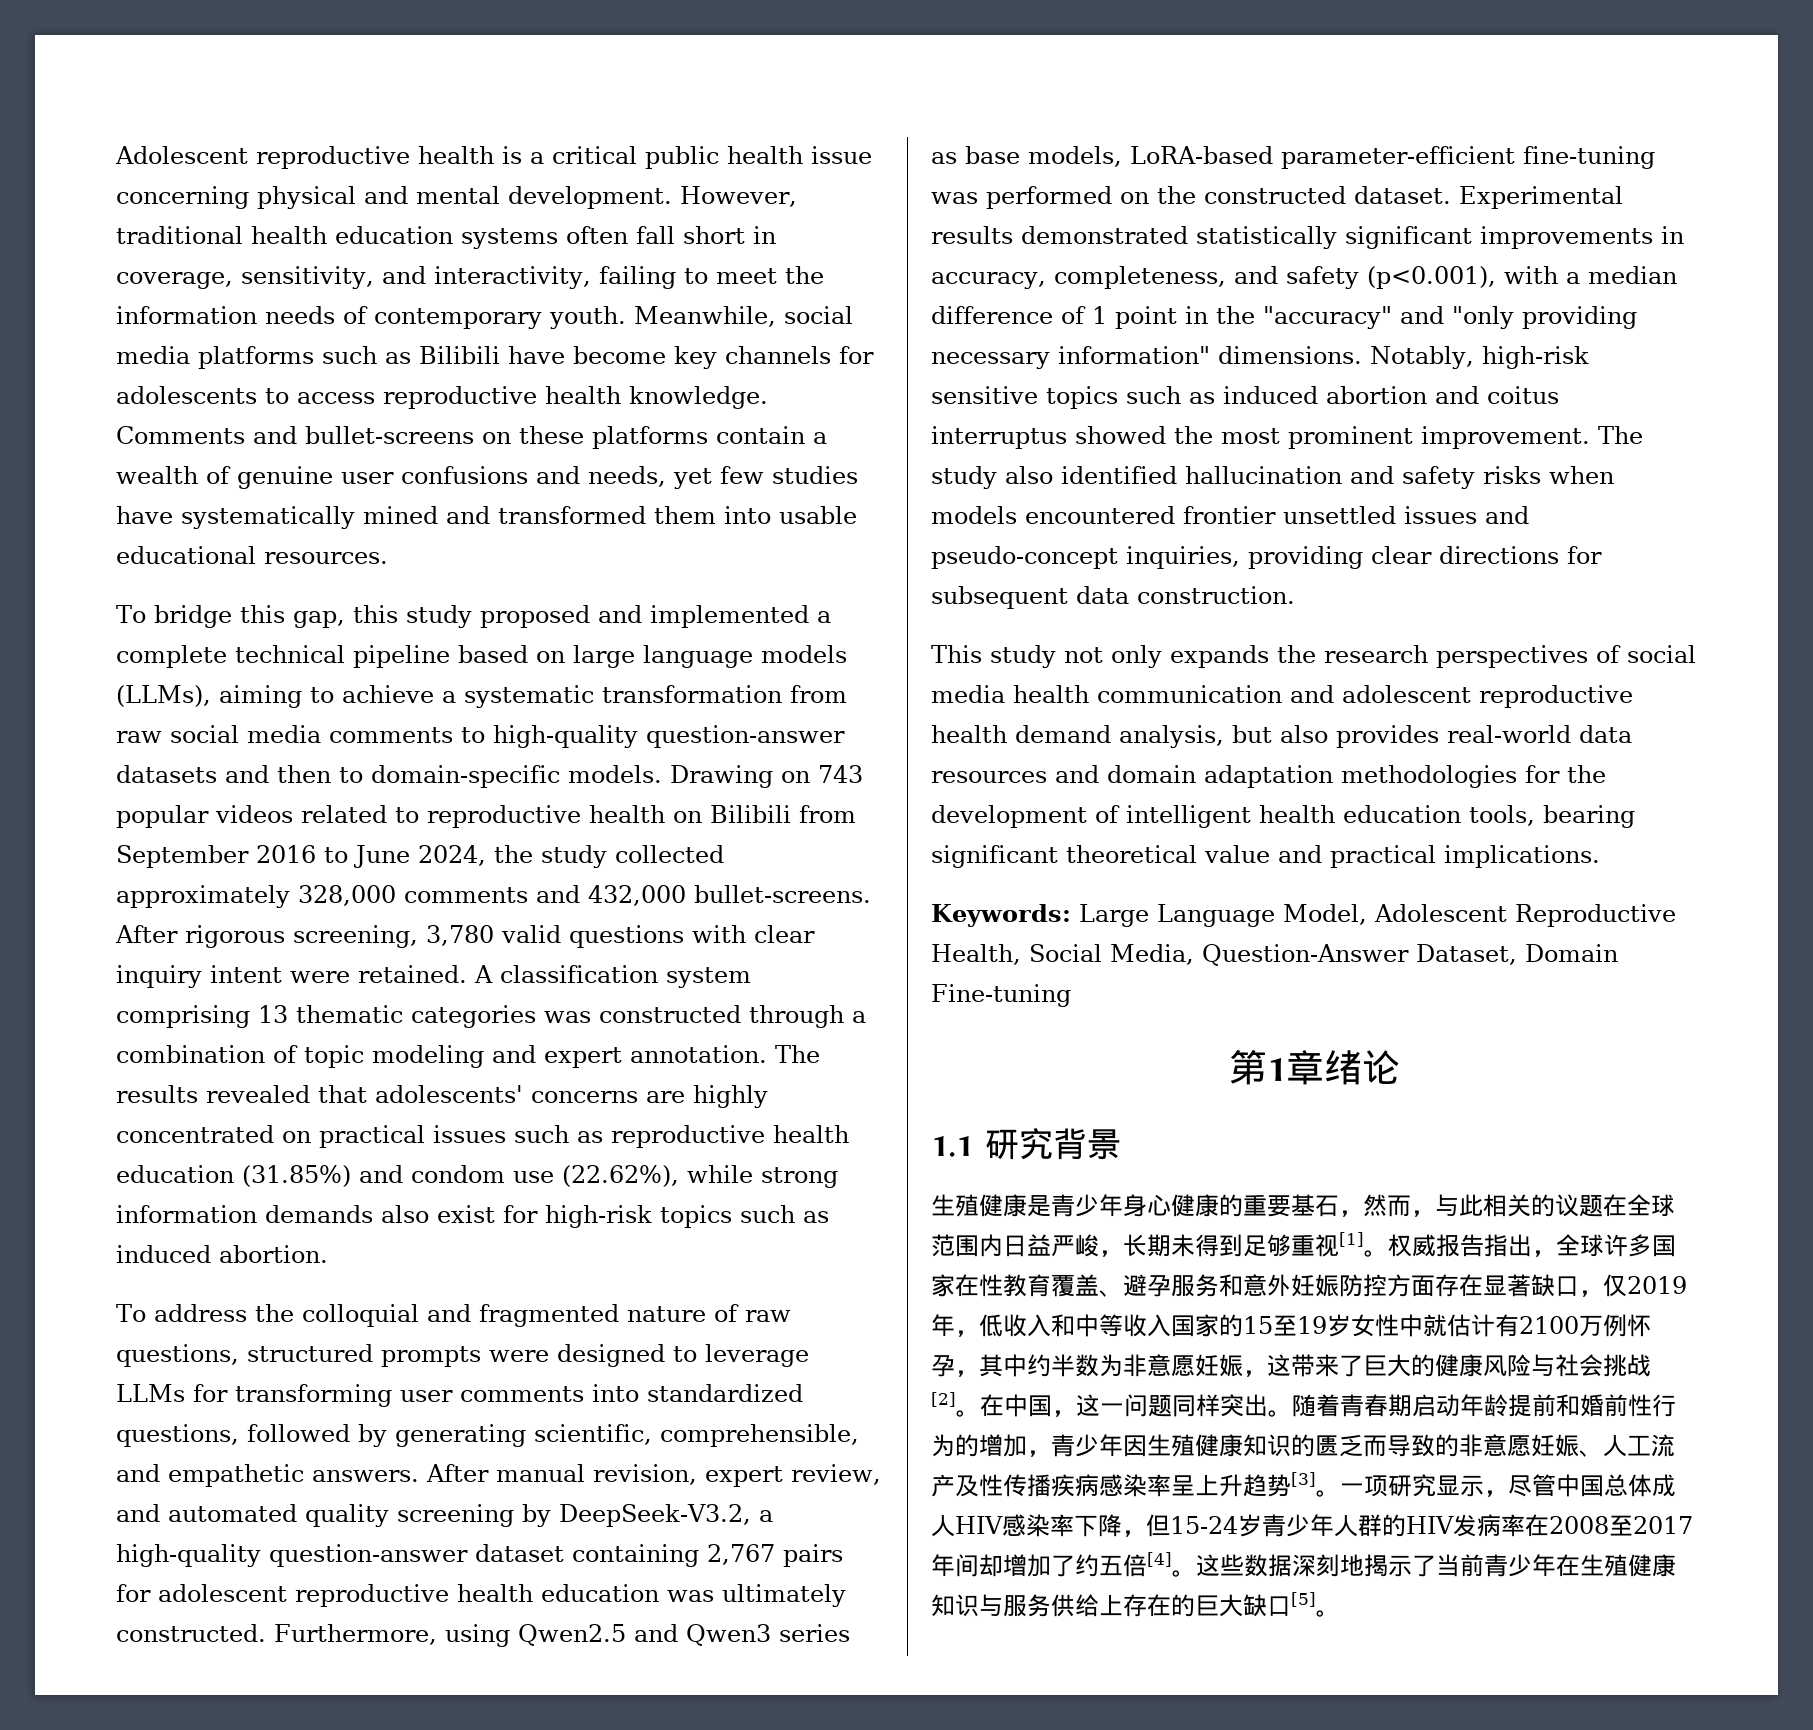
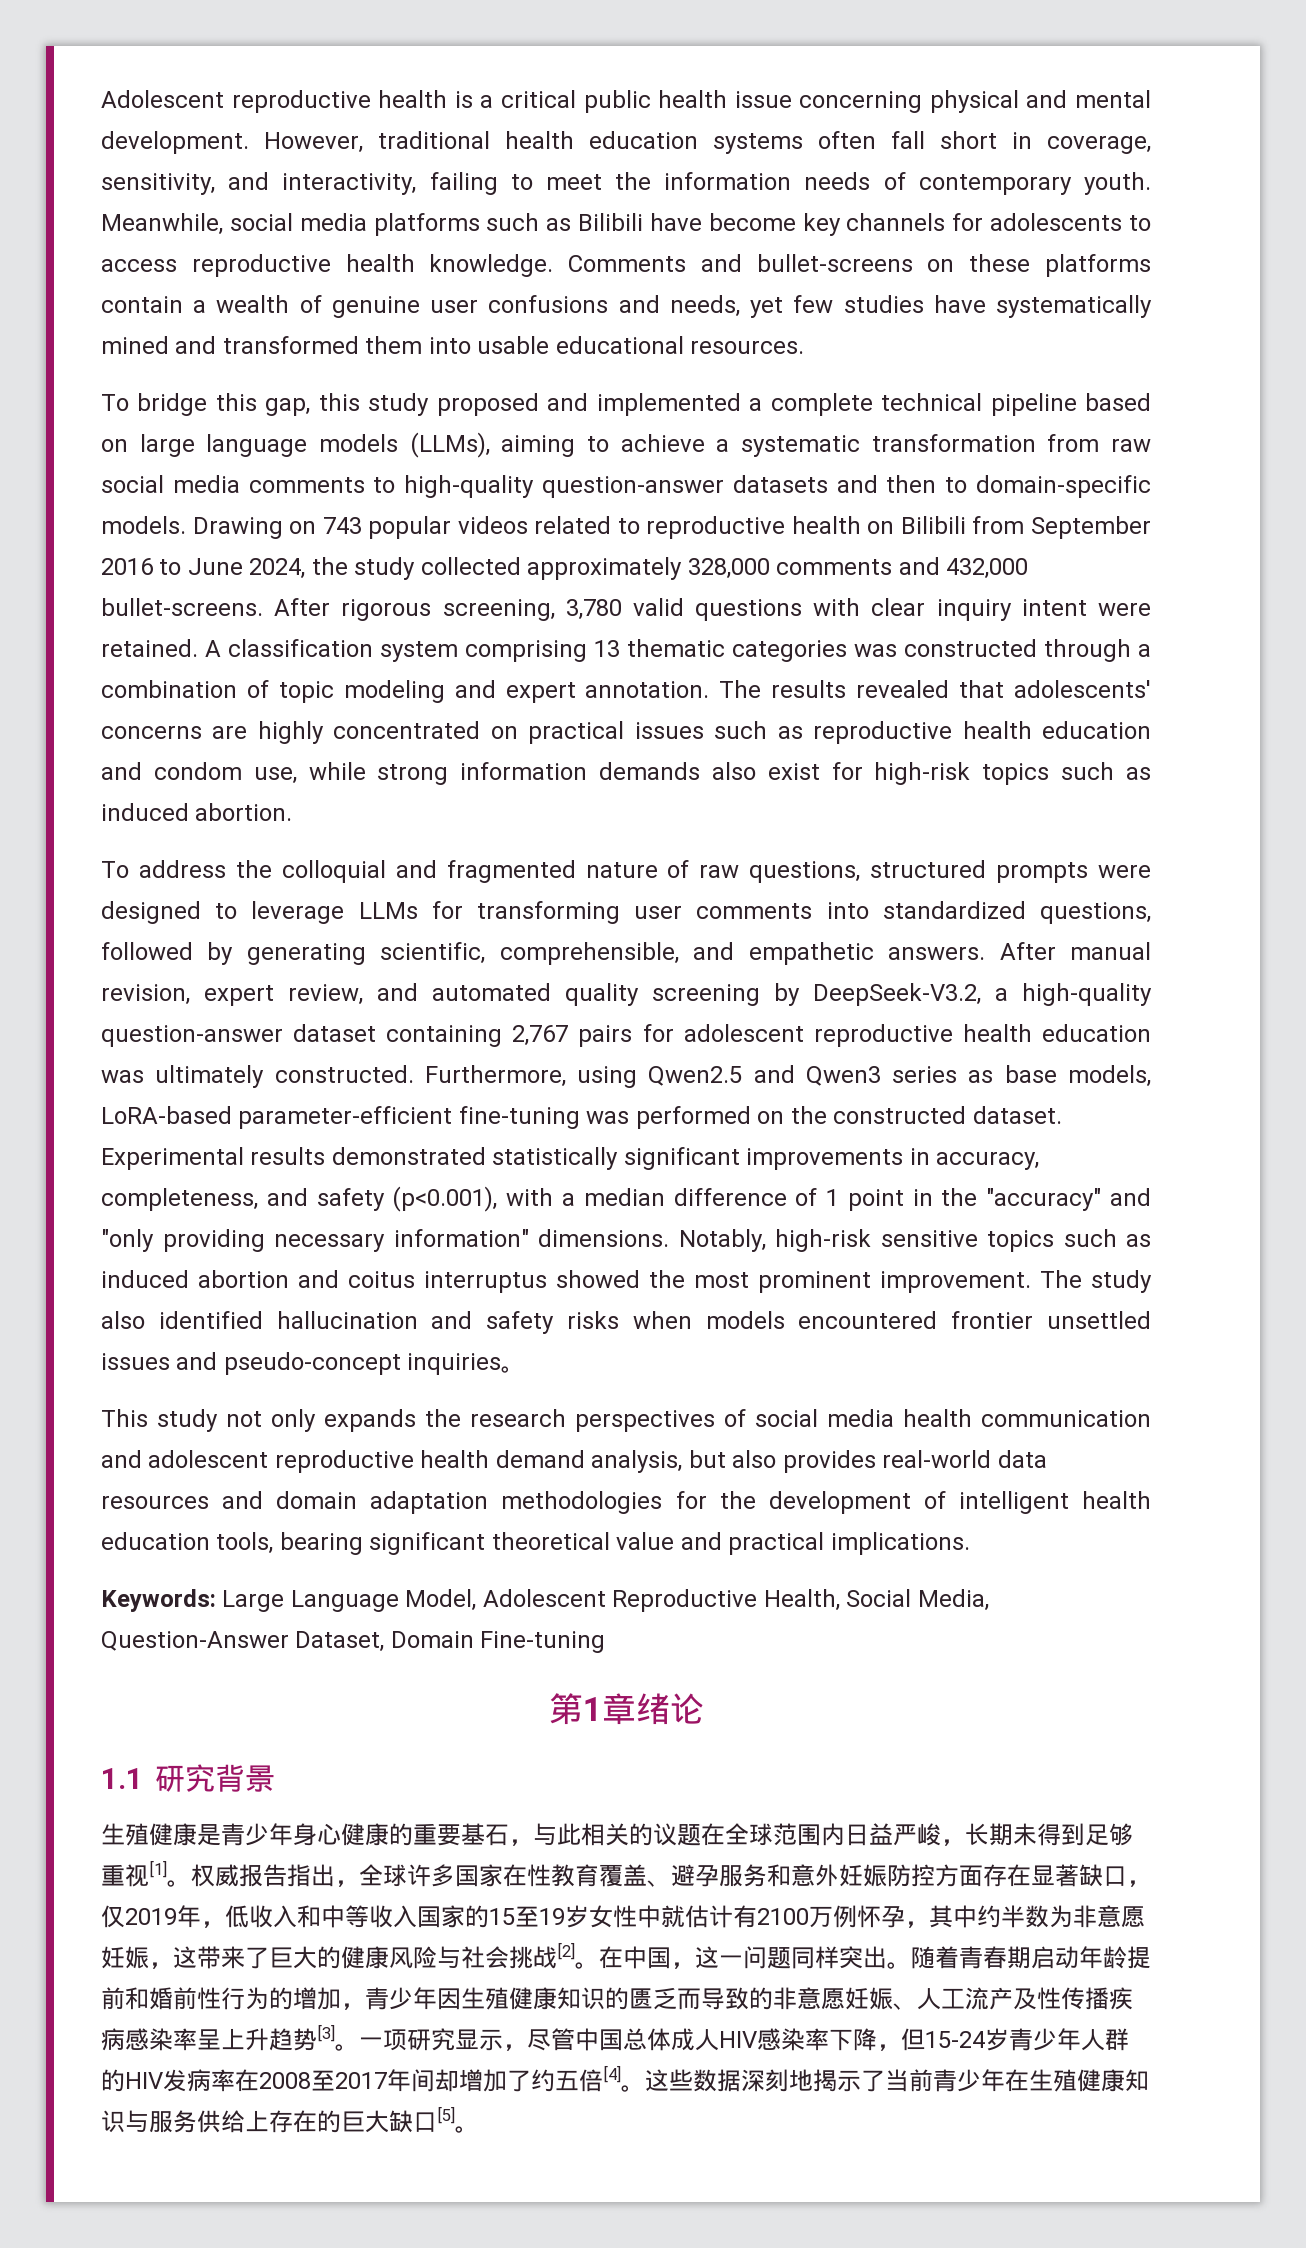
- The results revealed that adolescents' concerns are highly concentrated on practical issues such as reproductive health education (31.85%) and condom use (22.62%), while strong information demands also exist for high-risk topics such as induced abortion.
+ The results revealed that adolescents' concerns are highly concentrated on practical issues such as reproductive health education and condom use, while strong information demands also exist for high-risk topics such as induced abortion.
- The study also identified hallucination and safety risks when models encountered frontier unsettled issues and pseudo-concept inquiries, providing clear directions for subsequent data construction.
+ The study also identified hallucination and safety risks when models encountered frontier unsettled issues and pseudo-concept inquiries。
- 生殖健康是青少年身心健康的重要基石，然而，与此相关的议题在全球范围内日益严峻，长期未得到足够重视[1]。
+ 生殖健康是青少年身心健康的重要基石，与此相关的议题在全球范围内日益严峻，长期未得到足够重视[1]。

